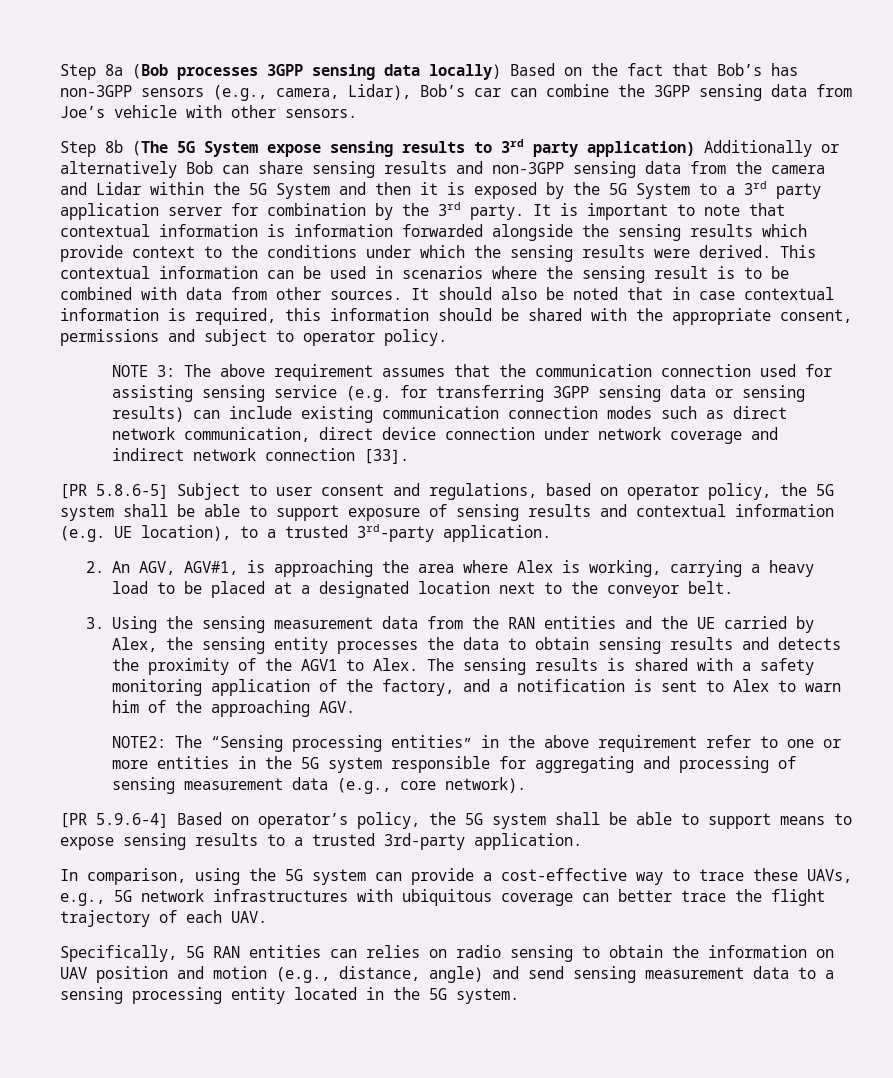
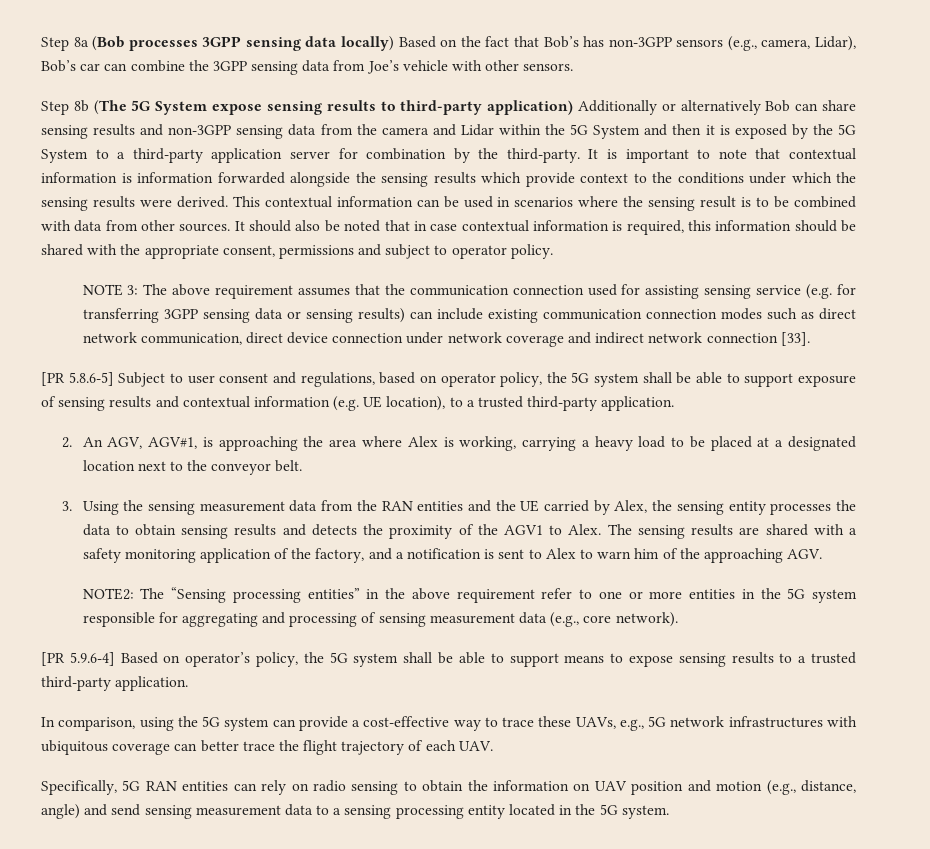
- Step 8b (The 5G System expose sensing results to 3rd party application) Additionally or alternatively Bob can share sensing results and non-3GPP sensing data from the camera and Lidar within the 5G System and then it is exposed by the 5G System to a 3rd party application server for combination by the 3rd party.
+ Step 8b (The 5G System expose sensing results to third-party application) Additionally or alternatively Bob can share sensing results and non-3GPP sensing data from the camera and Lidar within the 5G System and then it is exposed by the 5G System to a third-party application server for combination by the third-party.
- [PR 5.8.6-5] Subject to user consent and regulations, based on operator policy, the 5G system shall be able to support exposure of sensing results and contextual information (e.g. UE location), to a trusted 3rd-party application.
+ [PR 5.8.6-5] Subject to user consent and regulations, based on operator policy, the 5G system shall be able to support exposure of sensing results and contextual information (e.g. UE location), to a trusted third-party application.
- The sensing results is shared with a safety monitoring application of the factory, and a notification is sent to Alex to warn him of the approaching AGV.
+ The sensing results are shared with a safety monitoring application of the factory, and a notification is sent to Alex to warn him of the approaching AGV.
- [PR 5.9.6-4] Based on operator’s policy, the 5G system shall be able to support means to expose sensing results to a trusted 3rd-party application.
+ [PR 5.9.6-4] Based on operator’s policy, the 5G system shall be able to support means to expose sensing results to a trusted third-party application.
- Specifically, 5G RAN entities can relies on radio sensing to obtain the information on UAV position and motion (e.g., distance, angle) and send sensing measurement data to a sensing processing entity located in the 5G system.
+ Specifically, 5G RAN entities can rely on radio sensing to obtain the information on UAV position and motion (e.g., distance, angle) and send sensing measurement data to a sensing processing entity located in the 5G system.

